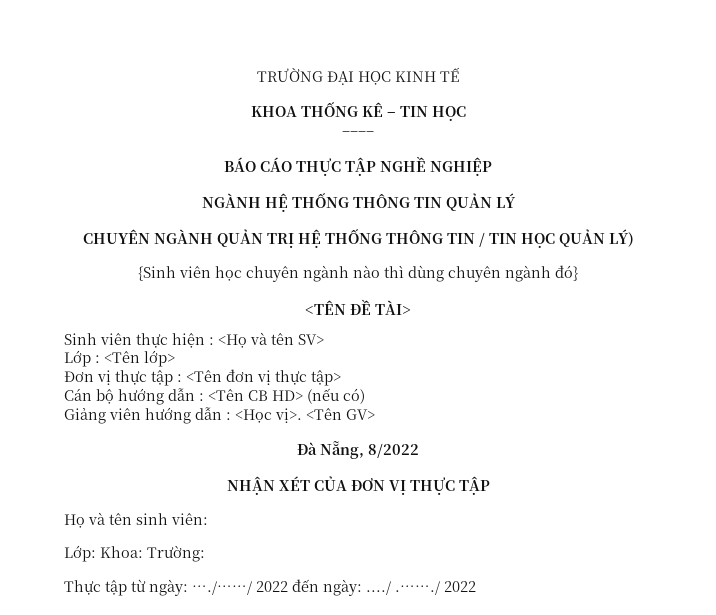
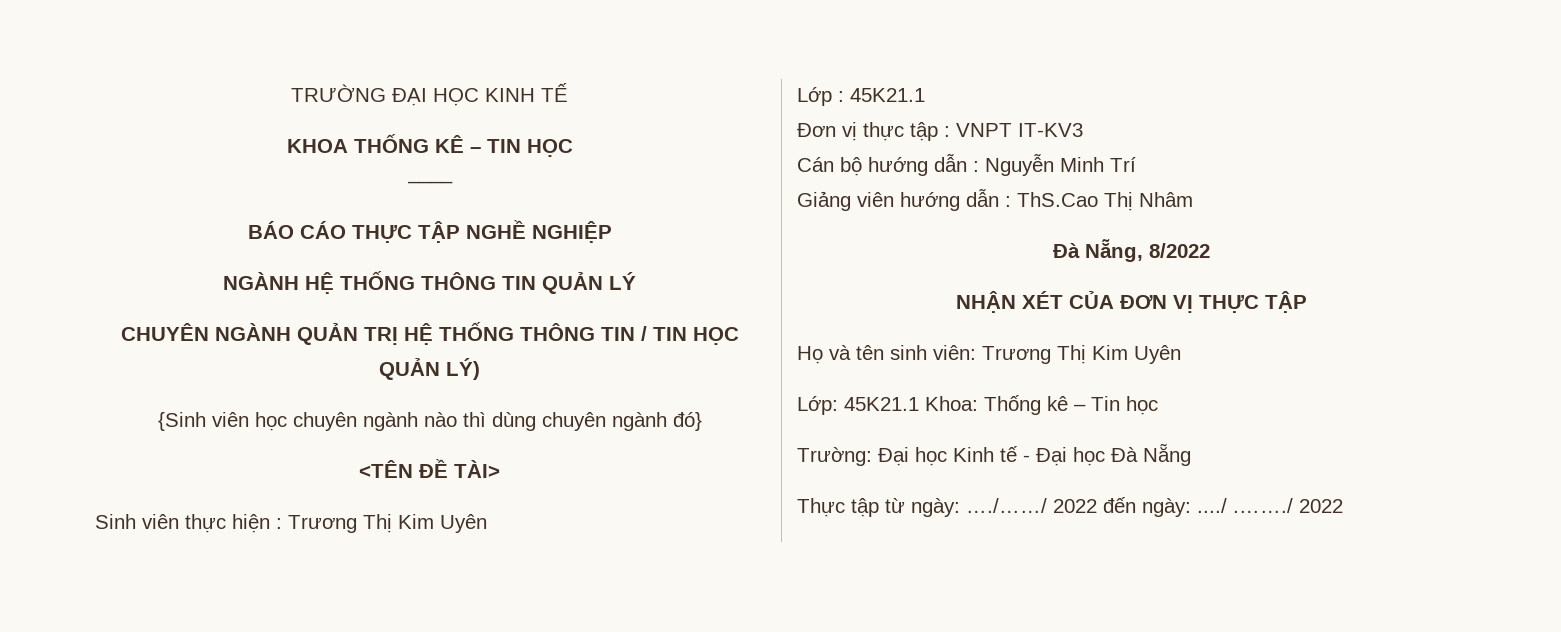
- Sinh viên thực hiện : <Họ và tên SV>
+ Sinh viên thực hiện : Trương Thị Kim Uyên
- Lớp : <Tên lớp>
+ Lớp : 45K21.1
- Đơn vị thực tập : <Tên đơn vị thực tập>
+ Đơn vị thực tập : VNPT IT-KV3
- Cán bộ hướng dẫn : <Tên CB HD> (nếu có)
+ Cán bộ hướng dẫn : Nguyễn Minh Trí
- Giảng viên hướng dẫn : <Học vị>. <Tên GV>
+ Giảng viên hướng dẫn : ThS.Cao Thị Nhâm
- Họ và tên sinh viên:
- Lớp: Khoa: Trường:
+ Họ và tên sinh viên: Trương Thị Kim Uyên
+ Lớp: 45K21.1 Khoa: Thống kê – Tin học
+ Trường: Đại học Kinh tế - Đại học Đà Nẵng

